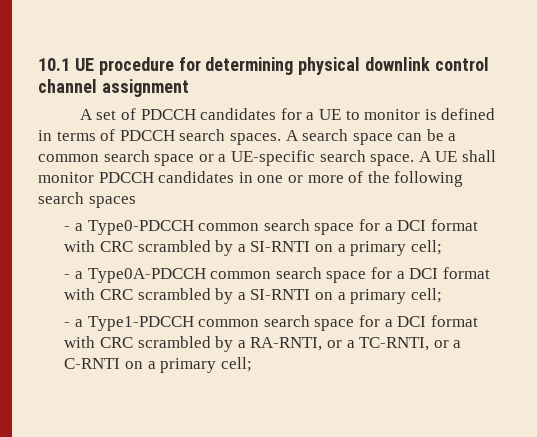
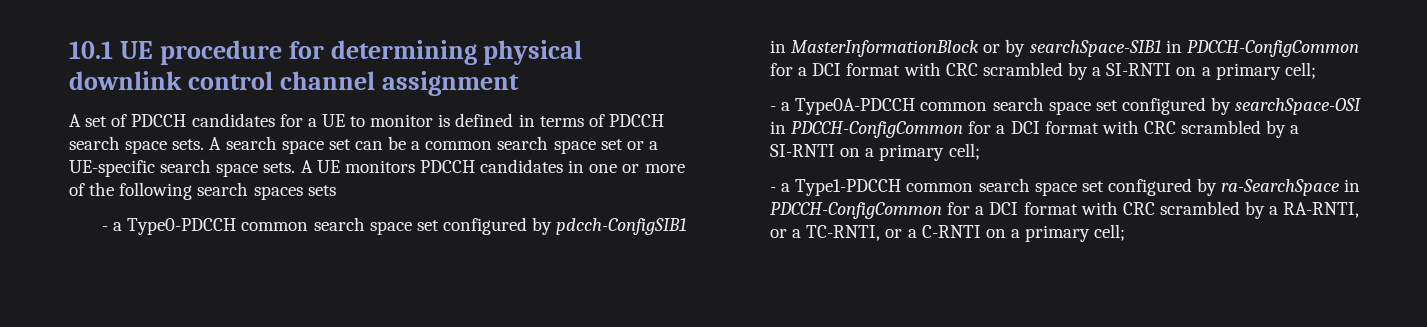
- A set of PDCCH candidates for a UE to monitor is defined in terms of PDCCH search spaces.
+ A set of PDCCH candidates for a UE to monitor is defined in terms of PDCCH search space sets.
- A search space can be a common search space or a UE-specific search space. A UE shall monitor PDCCH candidates in one or more of the following search spaces
+ A search space set can be a common search space set or a UE-specific search space sets. A UE monitors PDCCH candidates in one or more of the following search spaces sets
- - a Type0-PDCCH common search space for a DCI format with CRC scrambled by a SI-RNTI on a primary cell;
+ - a Type0-PDCCH common search space set configured by pdcch-ConfigSIB1 in MasterInformationBlock or by searchSpace-SIB1 in PDCCH-ConfigCommon for a DCI format with CRC scrambled by a SI-RNTI on a primary cell;
- - a Type0A-PDCCH common search space for a DCI format with CRC scrambled by a SI-RNTI on a primary cell;
+ - a Type0A-PDCCH common search space set configured by searchSpace-OSI in PDCCH-ConfigCommon for a DCI format with CRC scrambled by a SI-RNTI on a primary cell;
- - a Type1-PDCCH common search space for a DCI format with CRC scrambled by a RA-RNTI, or a TC-RNTI, or a C-RNTI on a primary cell;
+ - a Type1-PDCCH common search space set configured by ra-SearchSpace in PDCCH-ConfigCommon for a DCI format with CRC scrambled by a RA-RNTI, or a TC-RNTI, or a C-RNTI on a primary cell;

